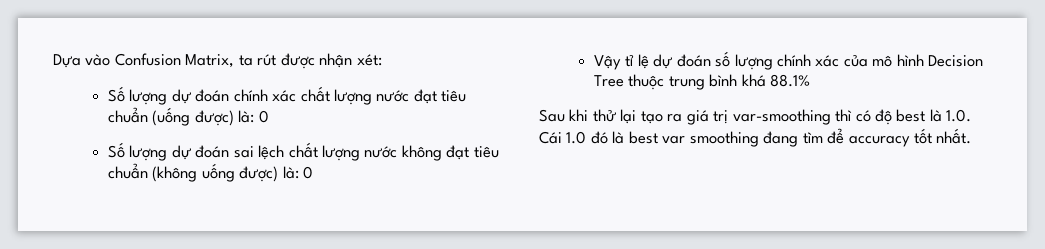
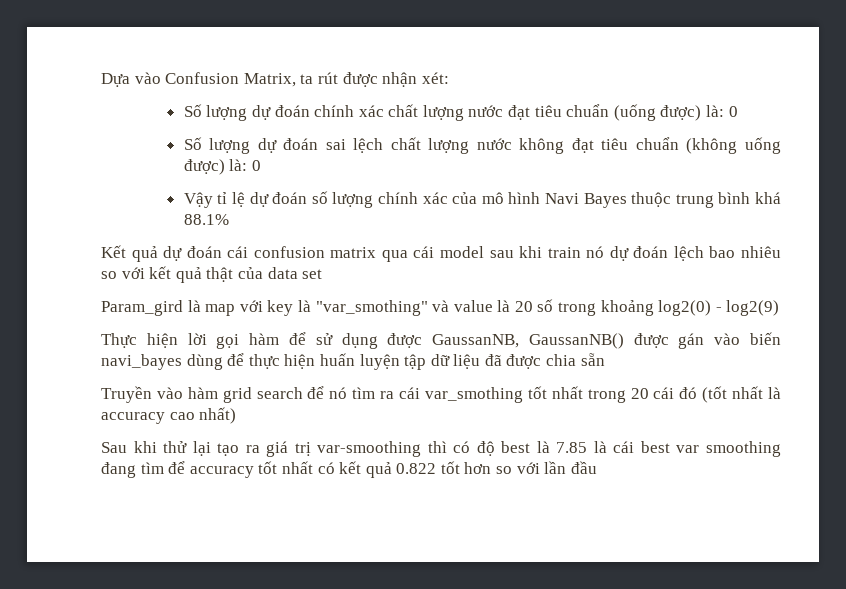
- Vậy tỉ lệ dự đoán số lượng chính xác của mô hình Decision Tree thuộc trung bình khá 88.1%
+ Vậy tỉ lệ dự đoán số lượng chính xác của mô hình Navi Bayes thuộc trung bình khá 88.1%
+ Kết quả dự đoán cái confusion matrix qua cái model sau khi train nó dự đoán lệch bao nhiêu so với kết quả thật của data set
+ Param_gird là map với key là "var_smothing" và value là 20 số trong khoảng log2(0) - log2(9)
+ Thực hiện lời gọi hàm để sử dụng được GaussanNB, GaussanNB() được gán vào biến navi_bayes dùng để thực hiện huấn luyện tập dữ liệu đã được chia sẵn
+ Truyền vào hàm grid search để nó tìm ra cái var_smothing tốt nhất trong 20 cái đó (tốt nhất là accuracy cao nhất)
- Sau khi thử lại tạo ra giá trị var-smoothing thì có độ best là 1.0. Cái 1.0 đó là best var smoothing đang tìm để accuracy tốt nhất.
+ Sau khi thử lại tạo ra giá trị var-smoothing thì có độ best là 7.85 là cái best var smoothing đang tìm để accuracy tốt nhất có kết quả 0.822 tốt hơn so với lần đầu

